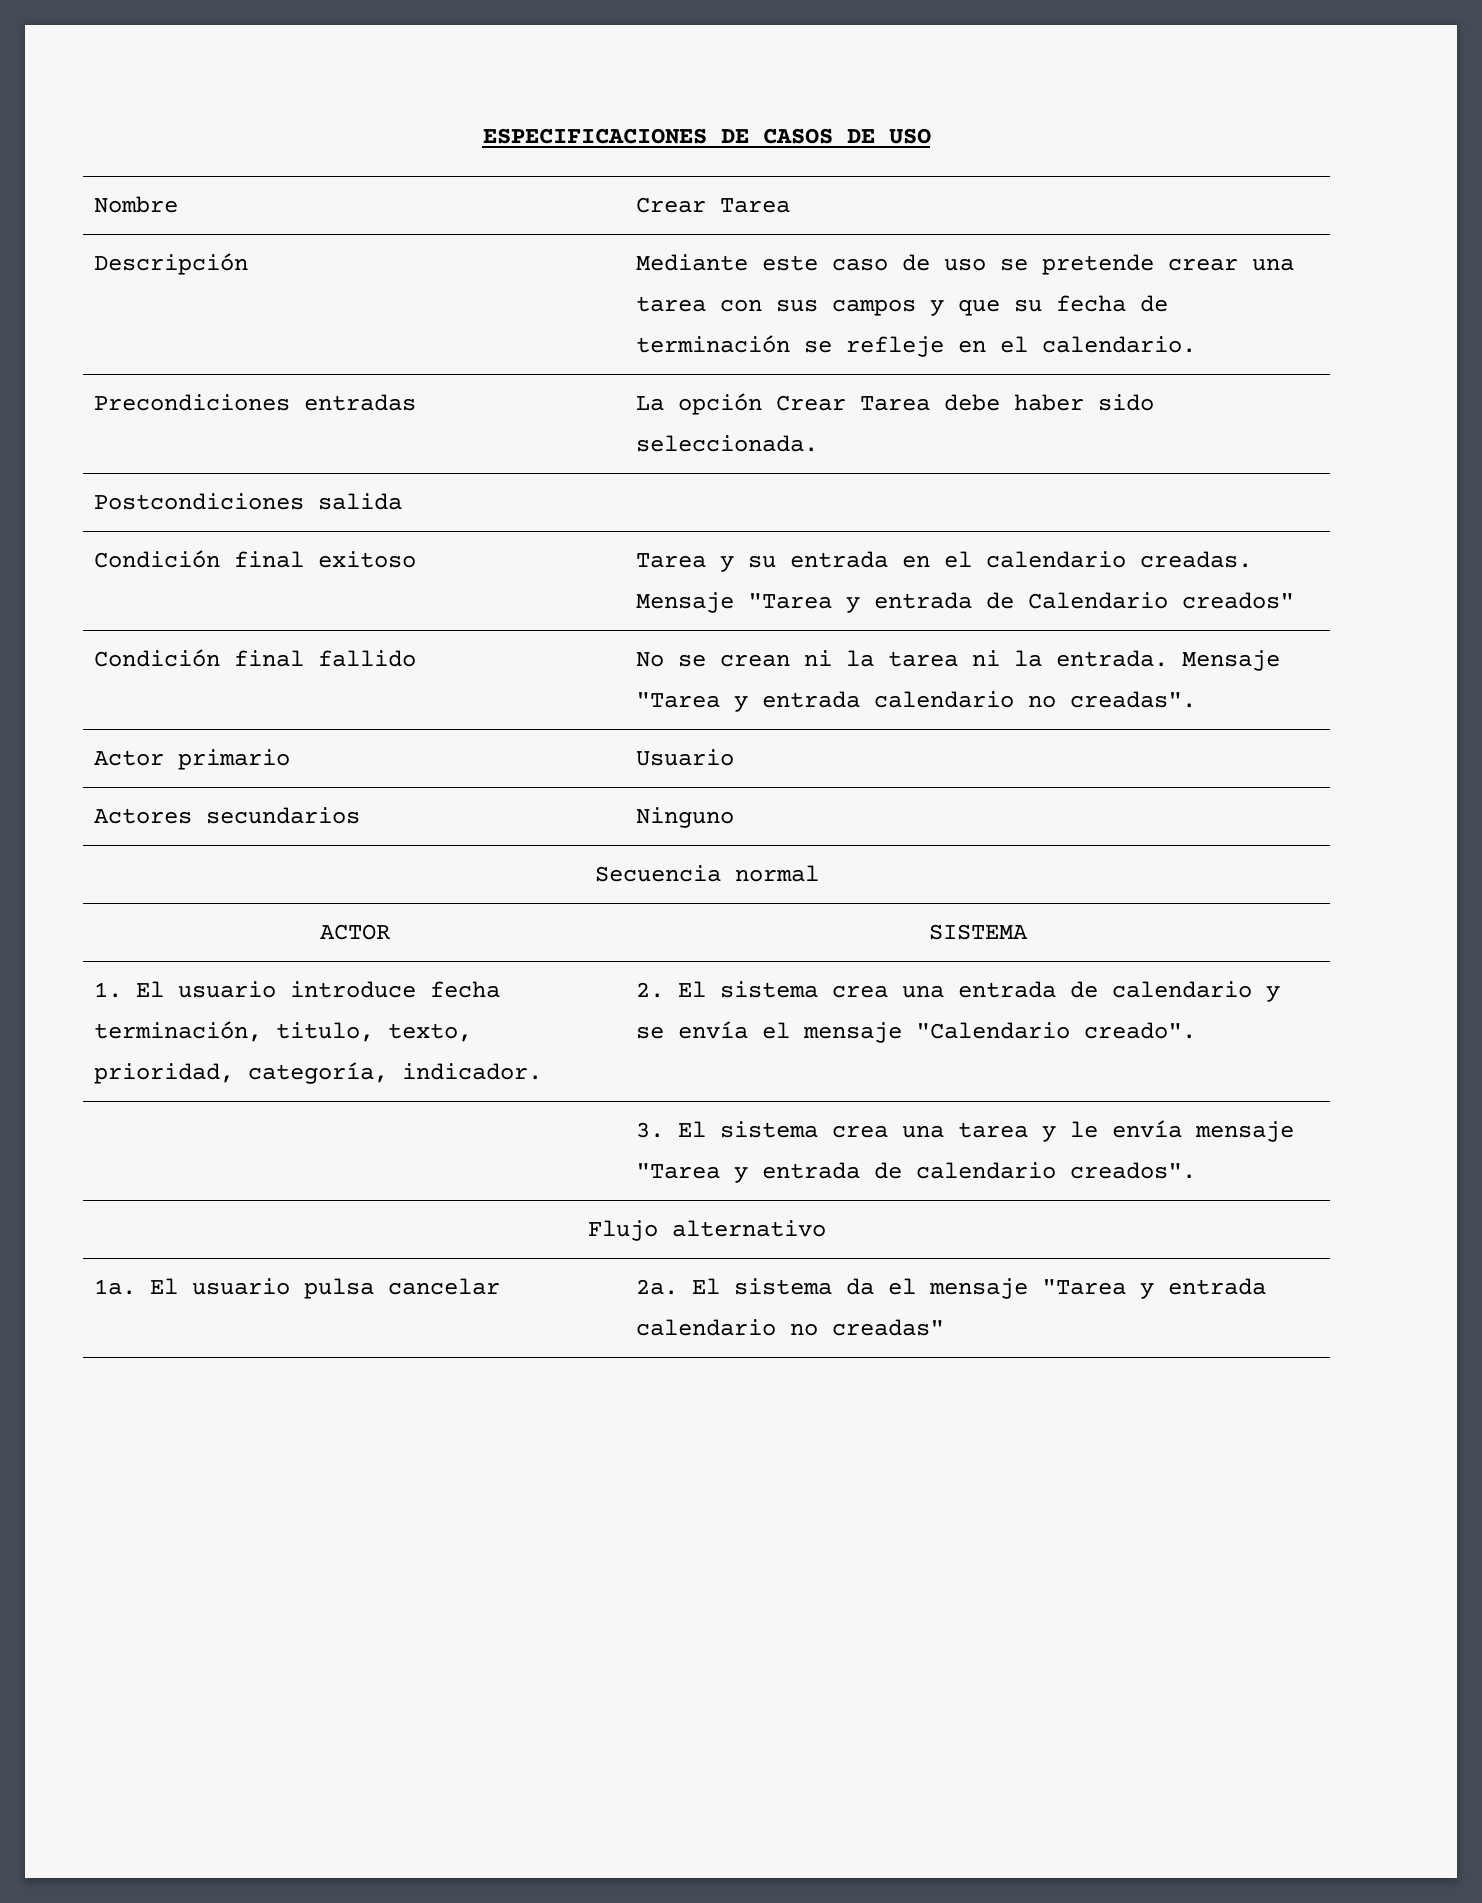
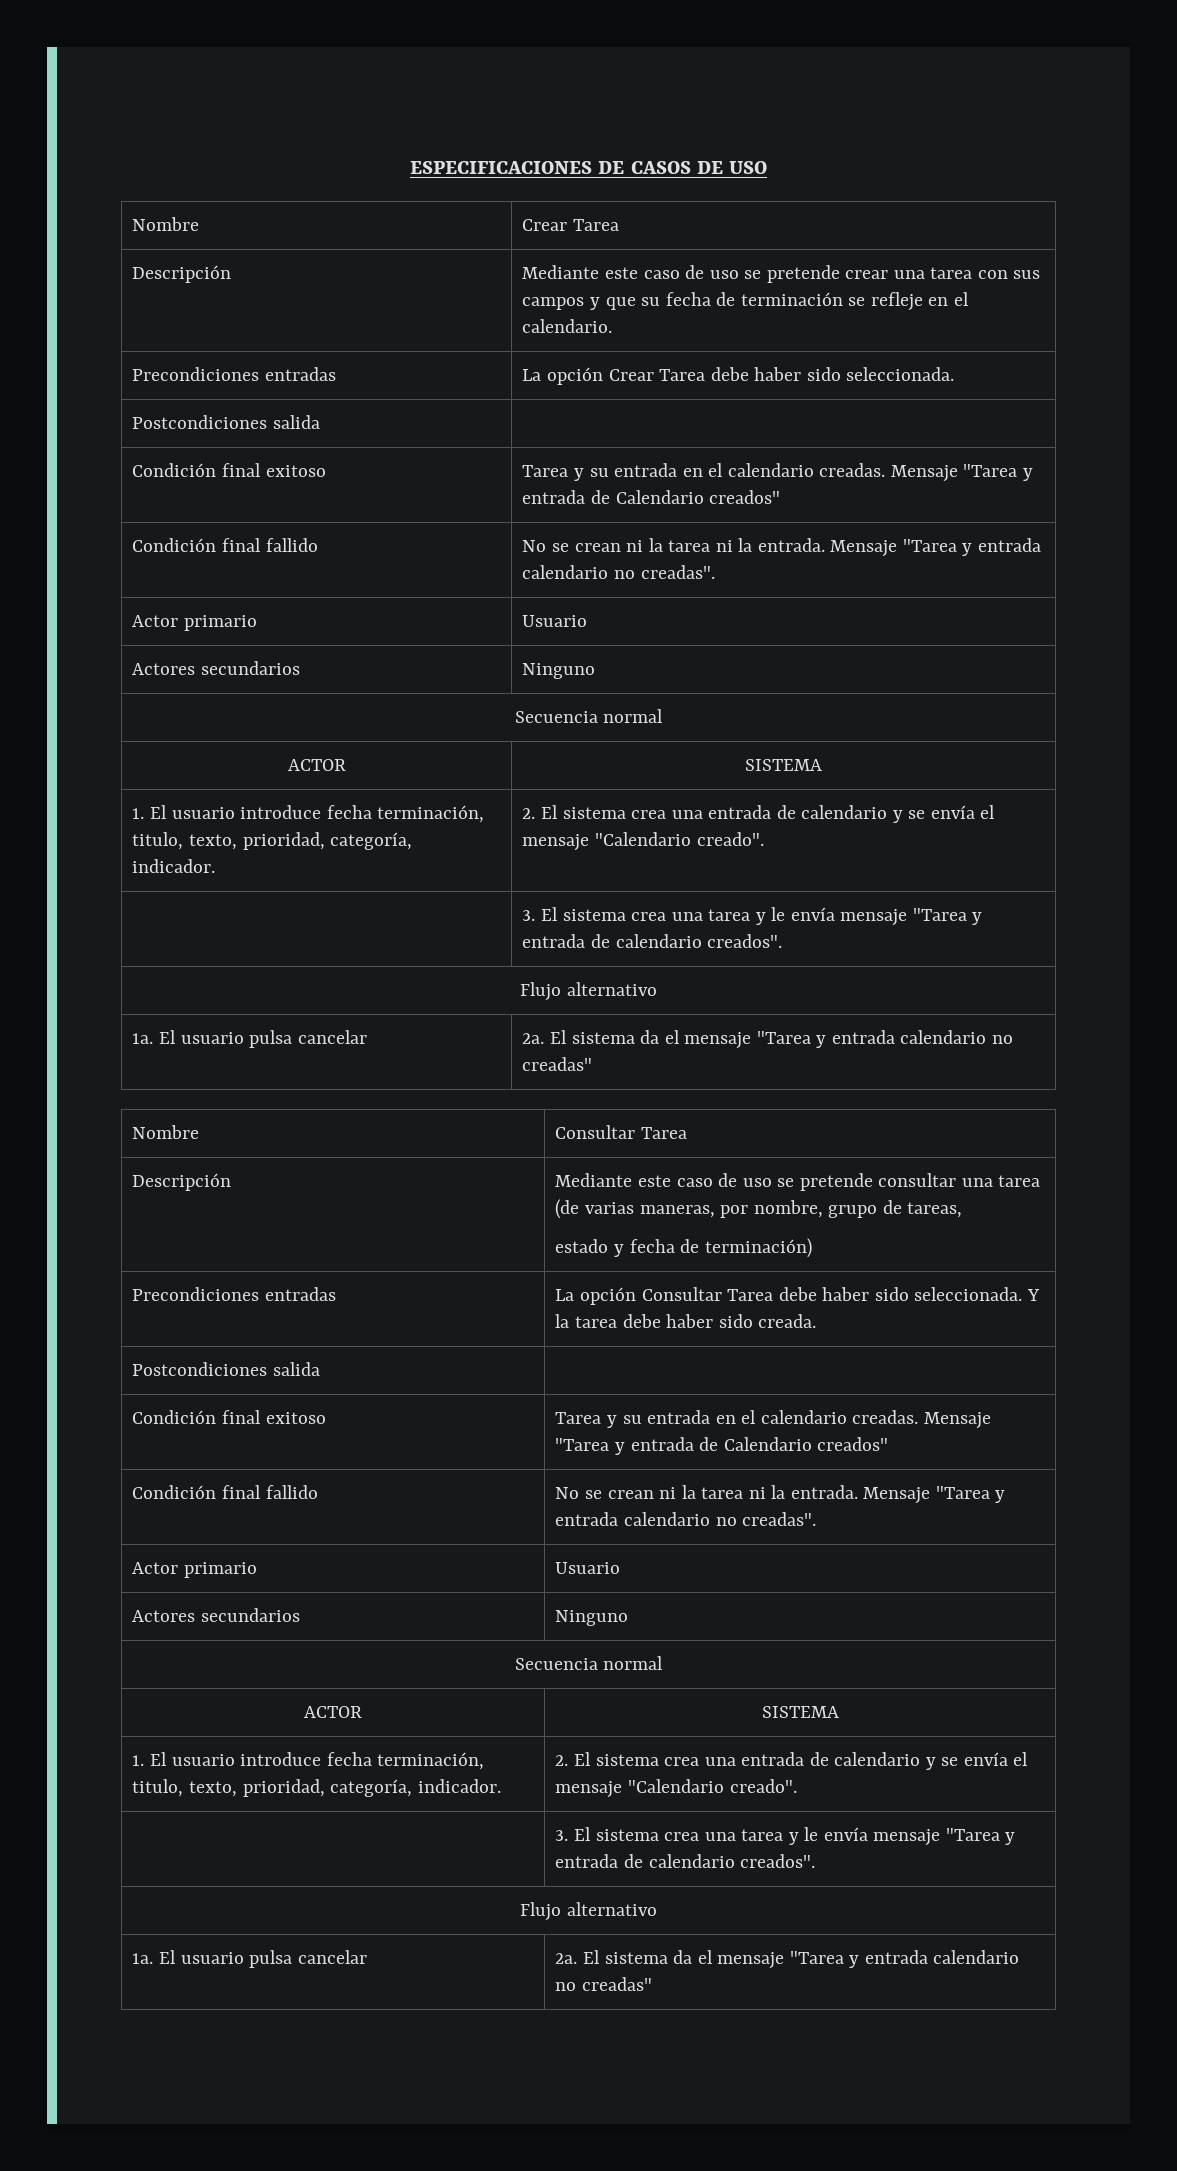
+ Nombre | Consultar Tarea
+ Descripción | Mediante este caso de uso se pretende consultar una tarea (de varias maneras, por nombre, grupo de tareas,
+ estado y fecha de terminación)
+ Precondiciones entradas | La opción Consultar Tarea debe haber sido seleccionada. Y la tarea debe haber sido creada.
+ Postcondiciones salida |
+ Condición final exitoso | Tarea y su entrada en el calendario creadas. Mensaje "Tarea y entrada de Calendario creados"
+ Condición final fallido | No se crean ni la tarea ni la entrada. Mensaje "Tarea y entrada calendario no creadas".
+ Actor primario | Usuario
+ Actores secundarios | Ninguno
+ Secuencia normal
+ ACTOR | SISTEMA
+ 1. El usuario introduce fecha terminación, titulo, texto, prioridad, categoría, indicador. | 2. El sistema crea una entrada de calendario y se envía el mensaje "Calendario creado".
+ | 3. El sistema crea una tarea y le envía mensaje "Tarea y entrada de calendario creados".
+ Flujo alternativo
+ 1a. El usuario pulsa cancelar | 2a. El sistema da el mensaje "Tarea y entrada calendario no creadas"

